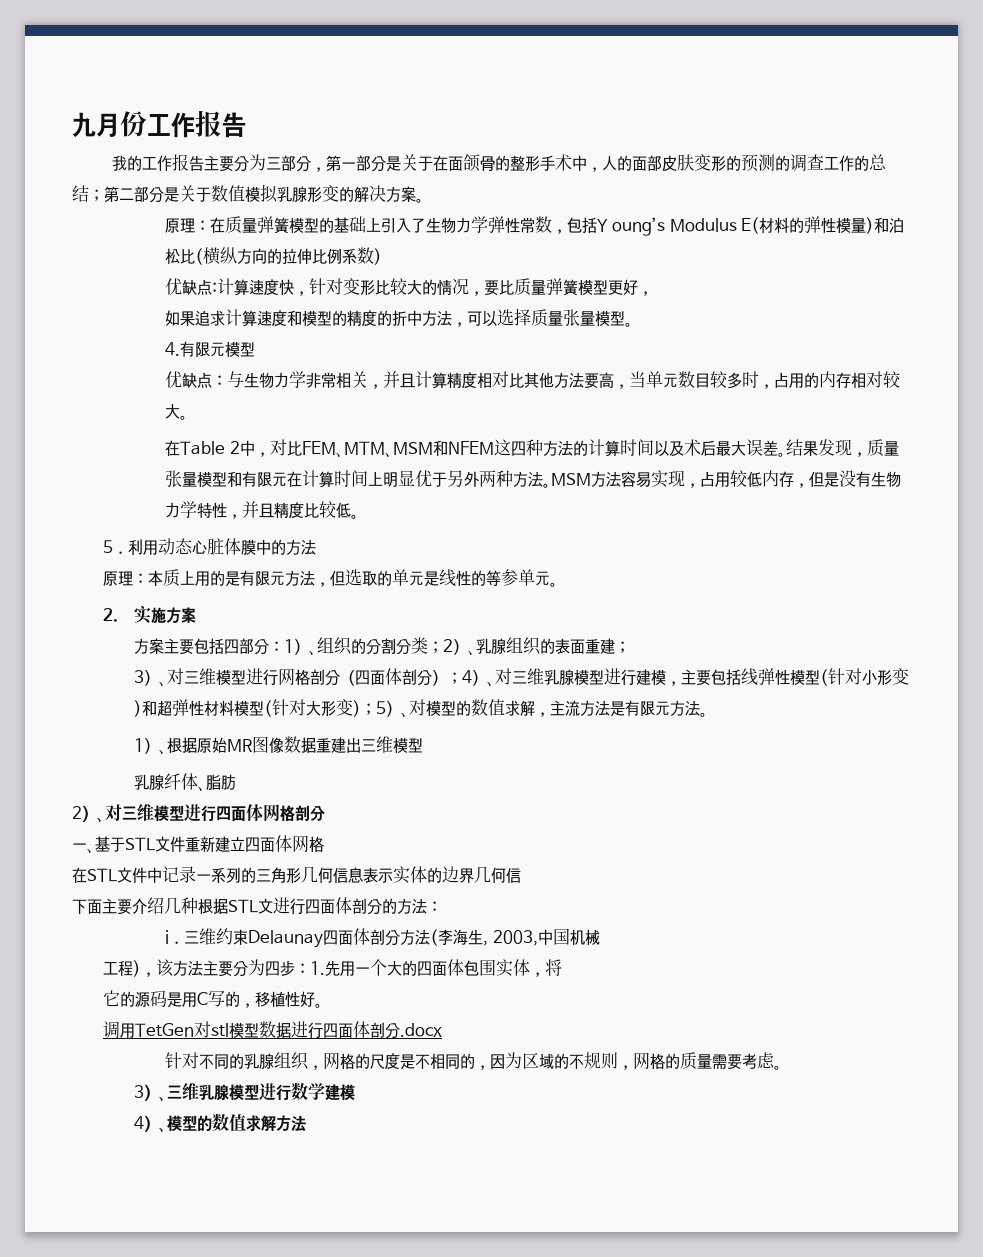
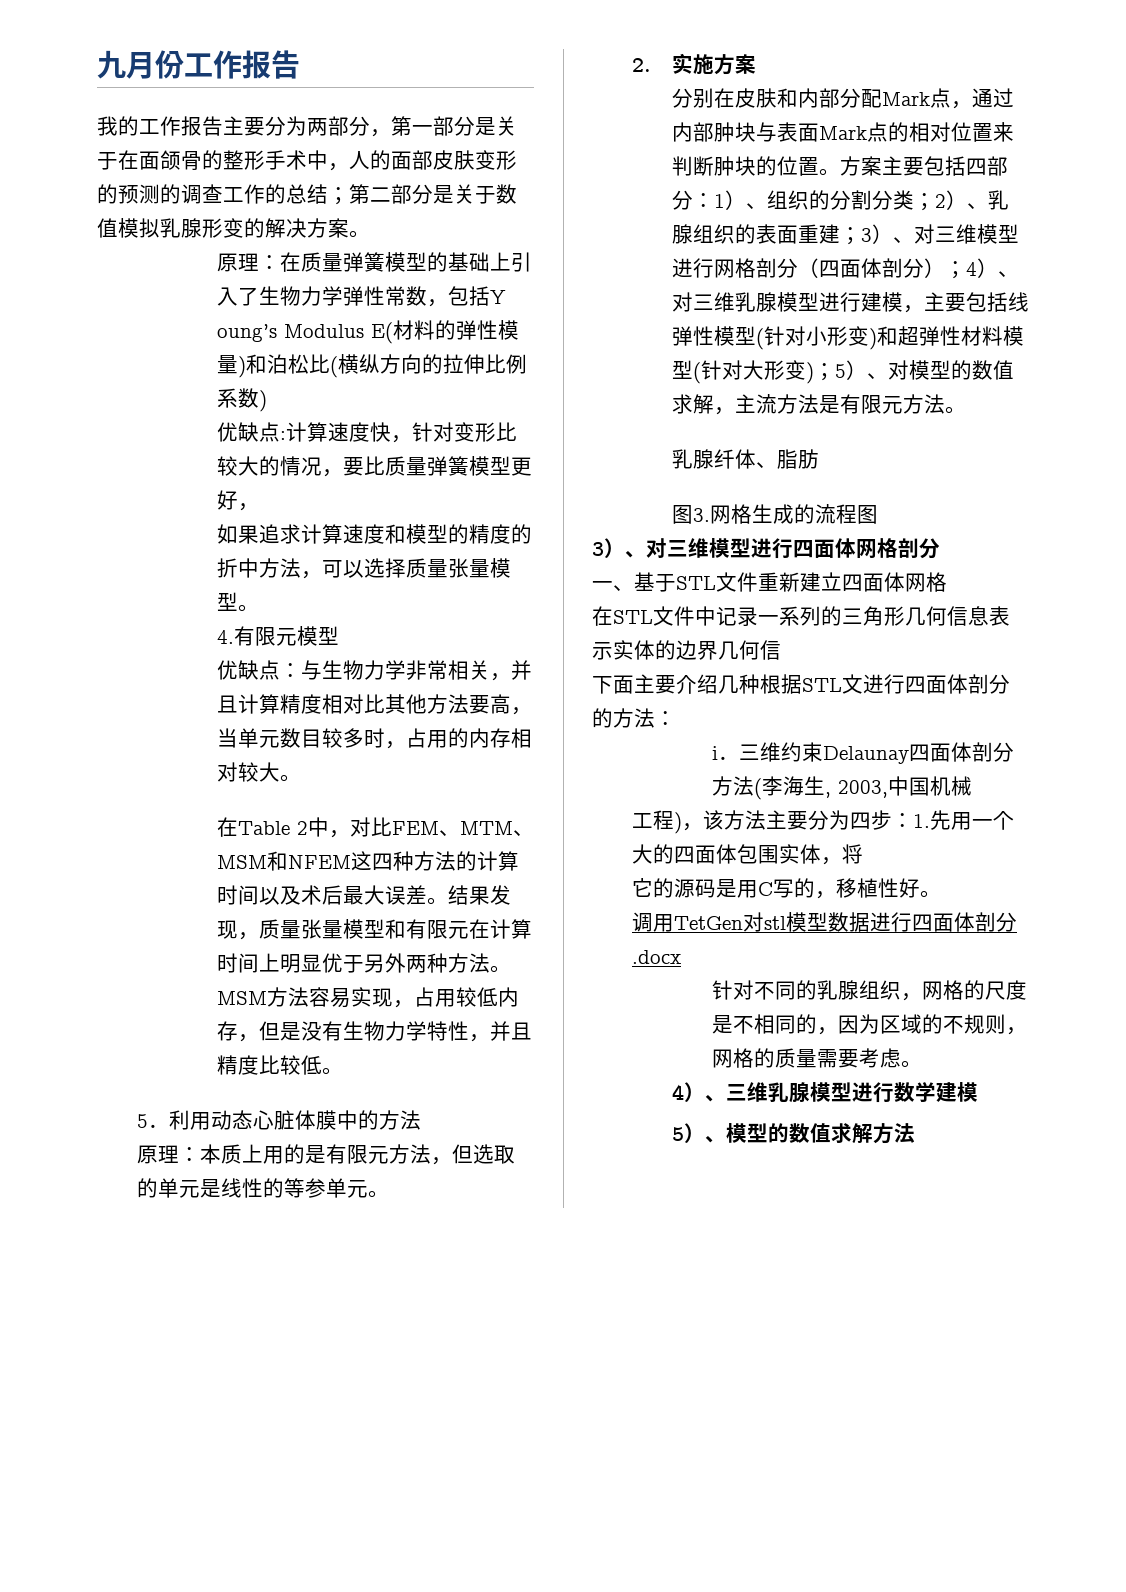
- 我的工作报告主要分为三部分，第一部分是关于在面颌骨的整形手术中，人的面部皮肤变形的预测的调查工作的总结；第二部分是关于数值模拟乳腺形变的解决方案。
+ 我的工作报告主要分为两部分，第一部分是关于在面颌骨的整形手术中，人的面部皮肤变形的预测的调查工作的总结；第二部分是关于数值模拟乳腺形变的解决方案。
+ 分别在皮肤和内部分配Mark点，通过内部肿块与表面Mark点的相对位置来判断肿块的位置。
- 2）、乳腺组织的表面重建；
- 3）、对三维模型进行网格剖分（四面体剖分）；
+ 2）、乳腺组织的表面重建；3）、对三维模型进行网格剖分（四面体剖分）；
- 1）、根据原始MR图像数据重建出三维模型
  乳腺纤体、脂肪
- 2）、对三维模型进行四面体网格剖分
+ 图3.网格生成的流程图
+ 3）、对三维模型进行四面体网格剖分
- 3）、三维乳腺模型进行数学建模
+ 4）、三维乳腺模型进行数学建模
- 4）、模型的数值求解方法
+ 5）、模型的数值求解方法

